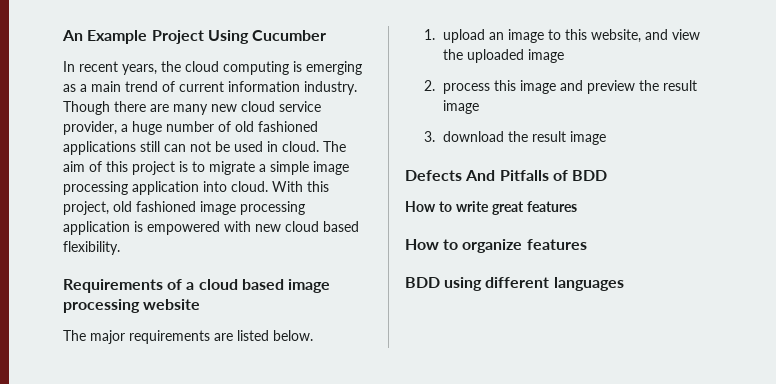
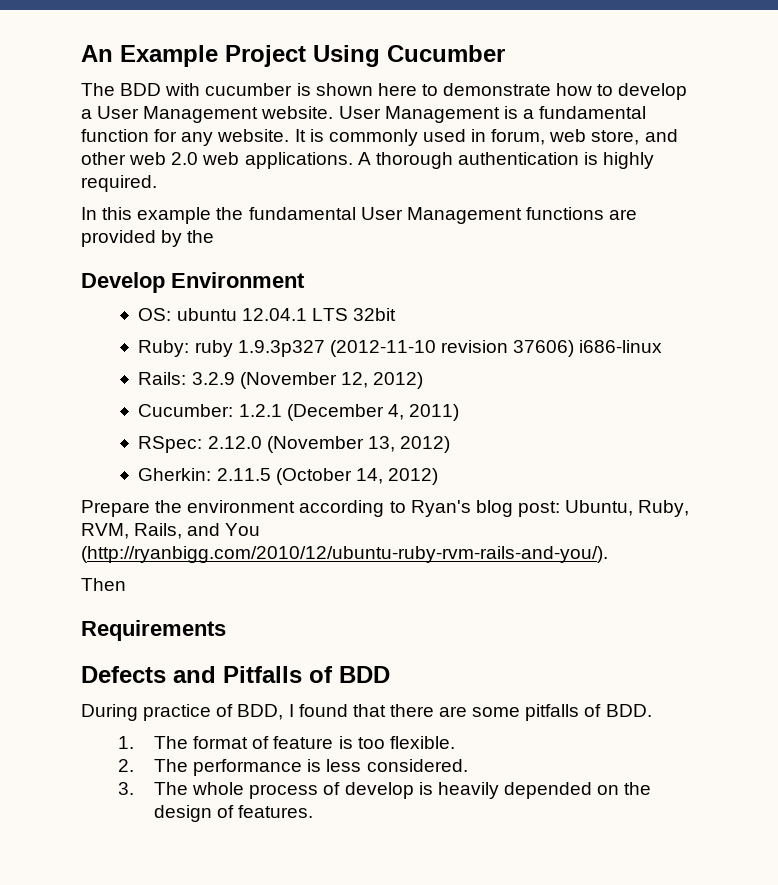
- In recent years, the cloud computing is emerging as a main trend of current information industry. Though there are many new cloud service provider, a huge number of old fashioned applications still can not be used in cloud. The aim of this project is to migrate a simple image processing application into cloud. With this project, old fashioned image processing application is empowered with new cloud based flexibility.
- Requirements of a cloud based image processing website
- The major requirements are listed below.
- 1. upload an image to this website, and view the uploaded image
- 2. process this image and preview the result image
- 3. download the result image
+ The BDD with cucumber is shown here to demonstrate how to develop a User Management website. User Management is a fundamental function for any website. It is commonly used in forum, web store, and other web 2.0 web applications. A thorough authentication is highly required.
+ In this example the fundamental User Management functions are provided by the
+ Develop Environment
+ OS: ubuntu 12.04.1 LTS 32bit
+ Ruby: ruby 1.9.3p327 (2012-11-10 revision 37606) i686-linux
+ Rails: 3.2.9 (November 12, 2012)
+ Cucumber: 1.2.1 (December 4, 2011)
+ RSpec: 2.12.0 (November 13, 2012)
+ Gherkin: 2.11.5 (October 14, 2012)
+ Prepare the environment according to Ryan's blog post: Ubuntu, Ruby, RVM, Rails, and You (http://ryanbigg.com/2010/12/ubuntu-ruby-rvm-rails-and-you/).
+ Then
+ Requirements
- Defects And Pitfalls of BDD
+ Defects and Pitfalls of BDD
- How to write great features
- How to organize features
- BDD using different languages
+ During practice of BDD, I found that there are some pitfalls of BDD.
+ 1. The format of feature is too flexible.
+ 2. The performance is less considered.
+ 3. The whole process of develop is heavily depended on the design of features.

